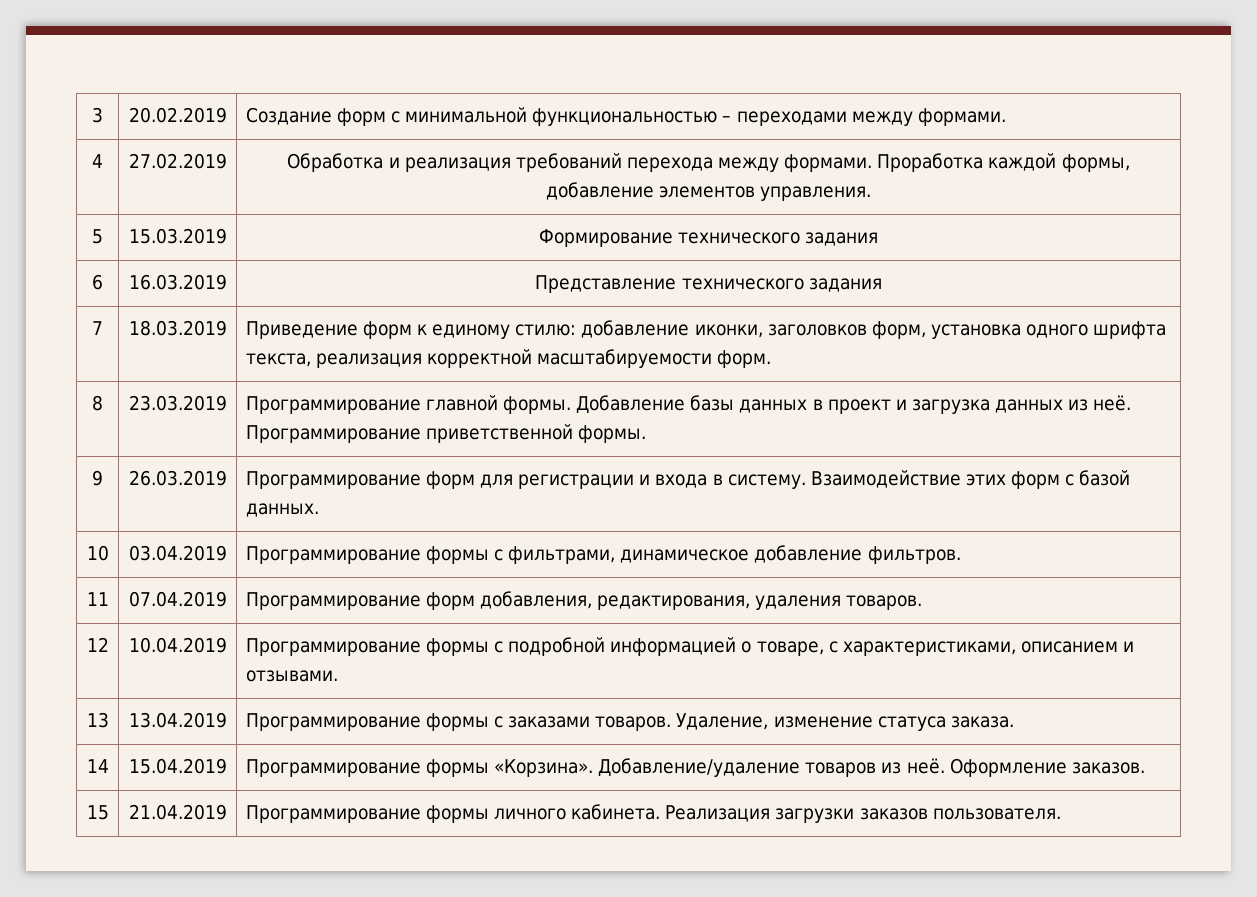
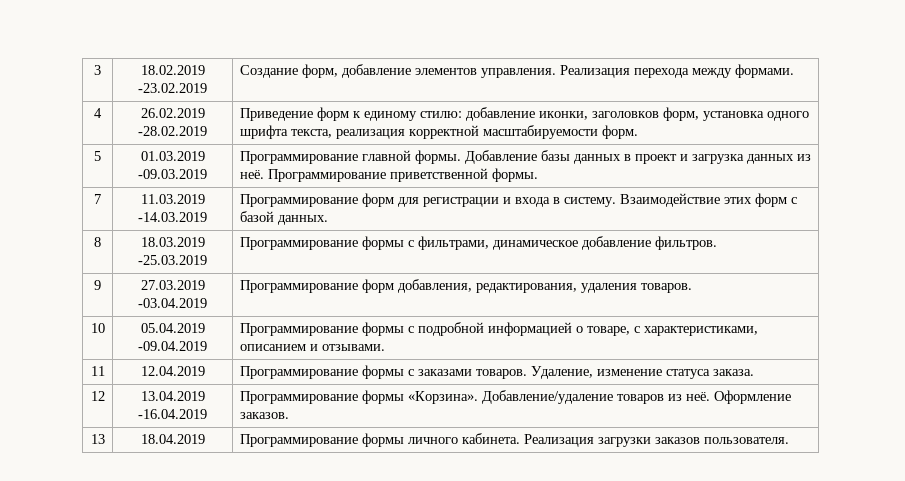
- 3 | 20.02.2019 | Создание форм с минимальной функциональностью – переходами между формами.
- 4 | 27.02.2019 | Обработка и реализация требований перехода между формами. Проработка каждой формы, добавление элементов управления.
- 5 | 15.03.2019 | Формирование технического задания
- 6 | 16.03.2019 | Представление технического задания
- 7 | 18.03.2019 | Приведение форм к единому стилю: добавление иконки, заголовков форм, установка одного шрифта текста, реализация корректной масштабируемости форм.
+ 3 | 18.02.2019 -23.02.2019 | Создание форм, добавление элементов управления. Реализация перехода между формами.
+ 4 | 26.02.2019 -28.02.2019 | Приведение форм к единому стилю: добавление иконки, заголовков форм, установка одного шрифта текста, реализация корректной масштабируемости форм.
- 8 | 23.03.2019 | Программирование главной формы. Добавление базы данных в проект и загрузка данных из неё. Программирование приветственной формы.
+ 5 | 01.03.2019 -09.03.2019 | Программирование главной формы. Добавление базы данных в проект и загрузка данных из неё. Программирование приветственной формы.
- 9 | 26.03.2019 | Программирование форм для регистрации и входа в систему. Взаимодействие этих форм с базой данных.
+ 7 | 11.03.2019 -14.03.2019 | Программирование форм для регистрации и входа в систему. Взаимодействие этих форм с базой данных.
- 10 | 03.04.2019 | Программирование формы с фильтрами, динамическое добавление фильтров.
+ 8 | 18.03.2019 -25.03.2019 | Программирование формы с фильтрами, динамическое добавление фильтров.
- 11 | 07.04.2019 | Программирование форм добавления, редактирования, удаления товаров.
+ 9 | 27.03.2019 -03.04.2019 | Программирование форм добавления, редактирования, удаления товаров.
- 12 | 10.04.2019 | Программирование формы с подробной информацией о товаре, с характеристиками, описанием и отзывами.
+ 10 | 05.04.2019 -09.04.2019 | Программирование формы с подробной информацией о товаре, с характеристиками, описанием и отзывами.
- 13 | 13.04.2019 | Программирование формы с заказами товаров. Удаление, изменение статуса заказа.
+ 11 | 12.04.2019 | Программирование формы с заказами товаров. Удаление, изменение статуса заказа.
- 14 | 15.04.2019 | Программирование формы «Корзина». Добавление/удаление товаров из неё. Оформление заказов.
+ 12 | 13.04.2019 -16.04.2019 | Программирование формы «Корзина». Добавление/удаление товаров из неё. Оформление заказов.
- 15 | 21.04.2019 | Программирование формы личного кабинета. Реализация загрузки заказов пользователя.
+ 13 | 18.04.2019 | Программирование формы личного кабинета. Реализация загрузки заказов пользователя.

